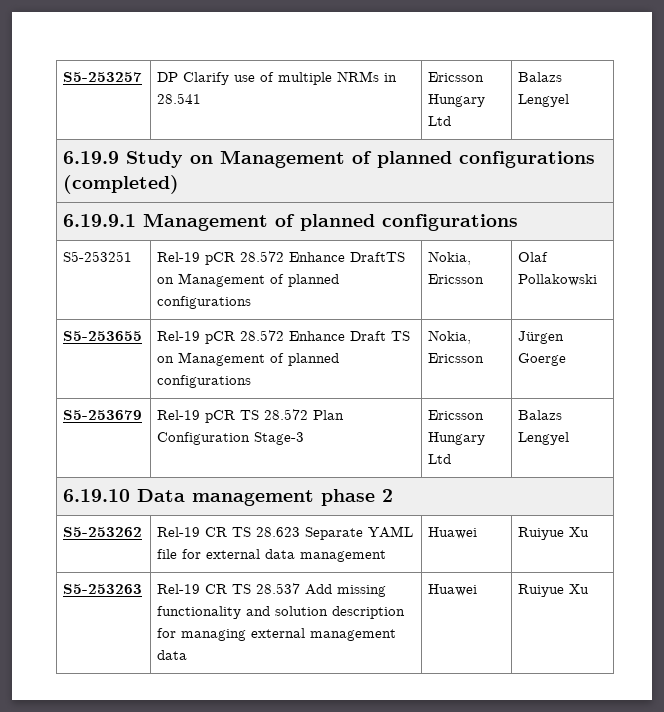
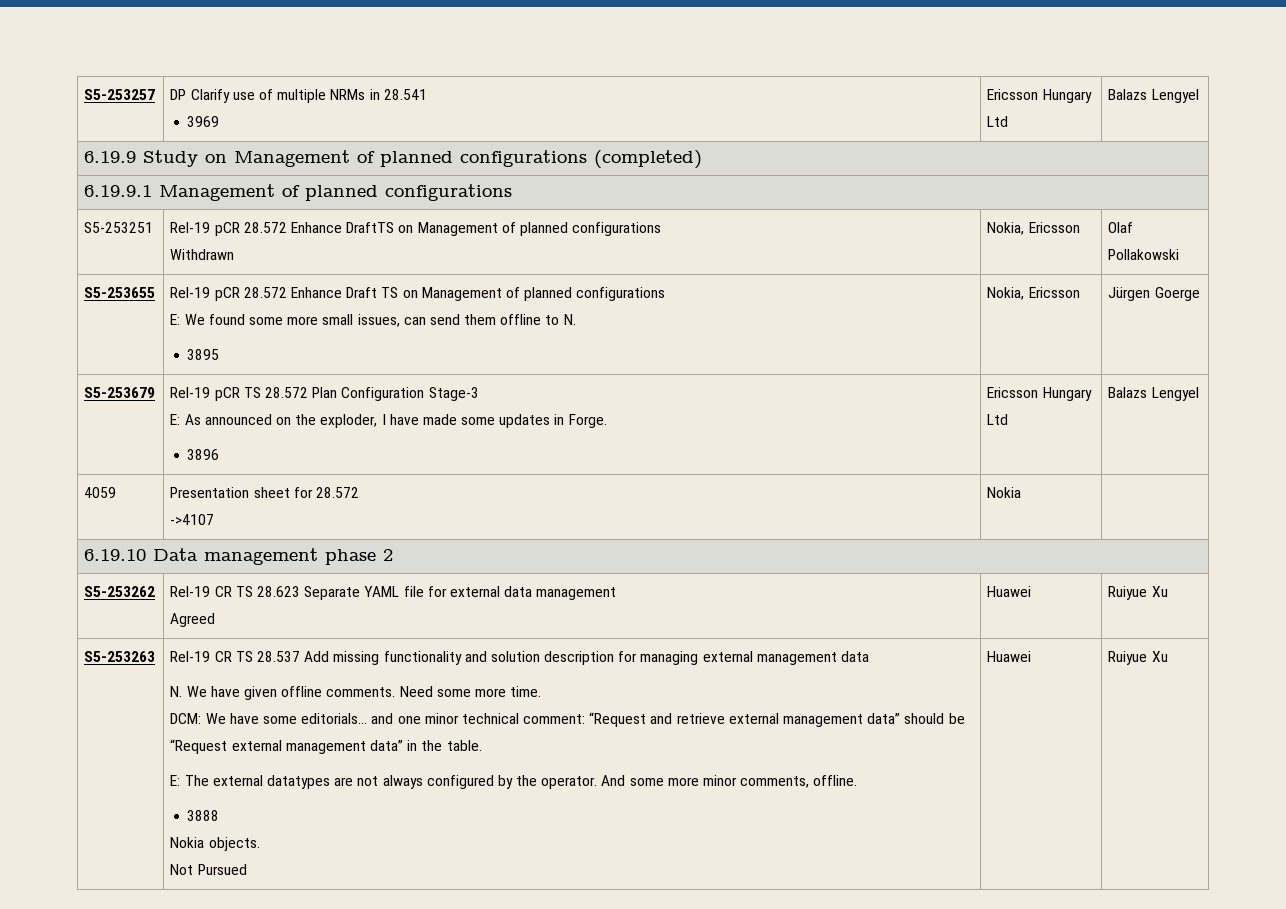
- S5-253257 | DP Clarify use of multiple NRMs in 28.541 | Ericsson Hungary Ltd | Balazs Lengyel
+ S5-253257 | DP Clarify use of multiple NRMs in 28.541
+ 3969 | Ericsson Hungary Ltd | Balazs Lengyel
- S5-253251 | Rel-19 pCR 28.572 Enhance DraftTS on Management of planned configurations | Nokia, Ericsson | Olaf Pollakowski
+ S5-253251 | Rel-19 pCR 28.572 Enhance DraftTS on Management of planned configurations
+ Withdrawn | Nokia, Ericsson | Olaf Pollakowski
- S5-253655 | Rel-19 pCR 28.572 Enhance Draft TS on Management of planned configurations | Nokia, Ericsson | Jürgen Goerge
+ S5-253655 | Rel-19 pCR 28.572 Enhance Draft TS on Management of planned configurations
+ E: We found some more small issues, can send them offline to N.
+ 3895 | Nokia, Ericsson | Jürgen Goerge
- S5-253679 | Rel-19 pCR TS 28.572 Plan Configuration Stage-3 | Ericsson Hungary Ltd | Balazs Lengyel
+ S5-253679 | Rel-19 pCR TS 28.572 Plan Configuration Stage-3
+ E: As announced on the exploder, I have made some updates in Forge.
+ 3896 | Ericsson Hungary Ltd | Balazs Lengyel
+ 4059 | Presentation sheet for 28.572
+ ->4107 | Nokia |
- S5-253262 | Rel-19 CR TS 28.623 Separate YAML file for external data management | Huawei | Ruiyue Xu
+ S5-253262 | Rel-19 CR TS 28.623 Separate YAML file for external data management
+ Agreed | Huawei | Ruiyue Xu
+ N. We have given offline comments. Need some more time.
+ DCM: We have some editorials… and one minor technical comment: “Request and retrieve external management data” should be “Request external management data” in the table.
+ E: The external datatypes are not always configured by the operator. And some more minor comments, offline.
+ 3888
+ Nokia objects.
+ Not Pursued

